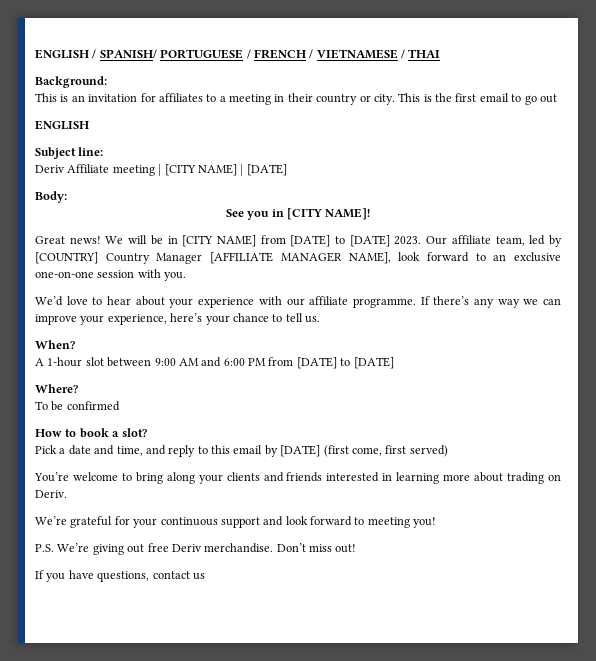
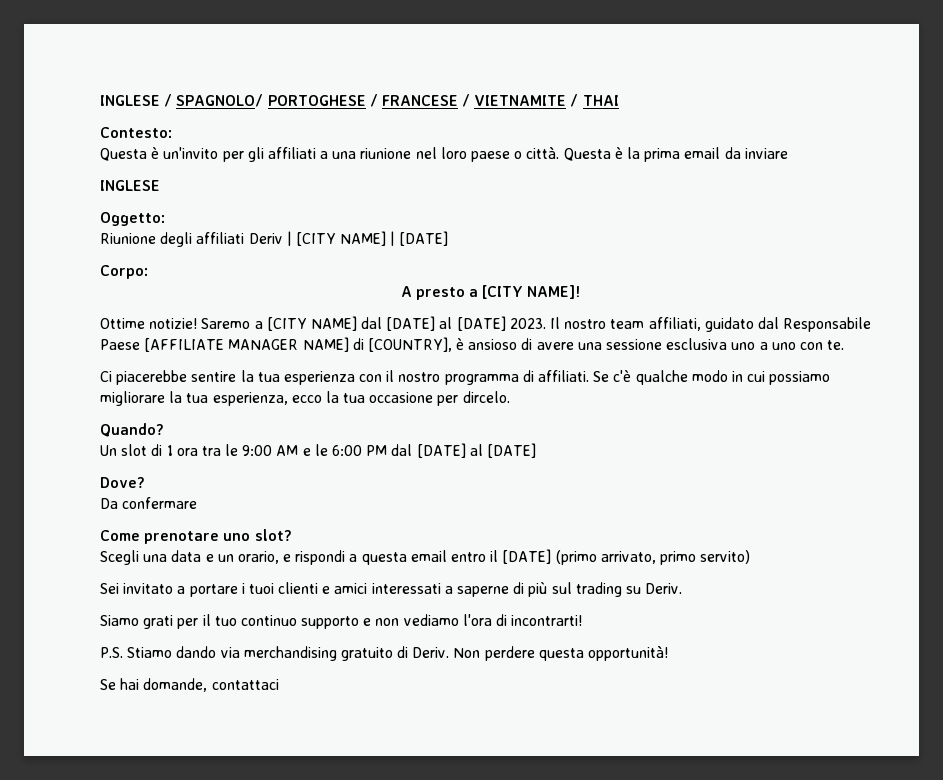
- ENGLISH / SPANISH/ PORTUGUESE / FRENCH / VIETNAMESE / THAI
- Background:
- This is an invitation for affiliates to a meeting in their country or city. This is the first email to go out
- ENGLISH
- Subject line:
- Deriv Affiliate meeting | [CITY NAME] | [DATE]
+ INGLESE / SPAGNOLO/ PORTOGHESE / FRANCESE / VIETNAMITE / THAI
+ Contesto:
+ Questa è un'invito per gli affiliati a una riunione nel loro paese o città. Questa è la prima email da inviare
+ INGLESE
+ Oggetto:
+ Riunione degli affiliati Deriv | [CITY NAME] | [DATE]
- Body:
- See you in [CITY NAME]!
- Great news! We will be in [CITY NAME] from [DATE] to [DATE] 2023. Our affiliate team, led by [COUNTRY] Country Manager [AFFILIATE MANAGER NAME], look forward to an exclusive one-on-one session with you.
- We’d love to hear about your experience with our affiliate programme. If there’s any way we can improve your experience, here’s your chance to tell us.
- When?
- A 1-hour slot between 9:00 AM and 6:00 PM from [DATE] to [DATE]
- Where?
- To be confirmed
- How to book a slot?
- Pick a date and time, and reply to this email by [DATE] (first come, first served)
- You’re welcome to bring along your clients and friends interested in learning more about trading on Deriv.
- We’re grateful for your continuous support and look forward to meeting you!
- P.S. We’re giving out free Deriv merchandise. Don’t miss out!
- If you have questions, contact us
+ Corpo:
+ A presto a [CITY NAME]!
+ Ottime notizie! Saremo a [CITY NAME] dal [DATE] al [DATE] 2023. Il nostro team affiliati, guidato dal Responsabile Paese [AFFILIATE MANAGER NAME] di [COUNTRY], è ansioso di avere una sessione esclusiva uno a uno con te.
+ Ci piacerebbe sentire la tua esperienza con il nostro programma di affiliati. Se c'è qualche modo in cui possiamo migliorare la tua esperienza, ecco la tua occasione per dircelo.
+ Quando?
+ Un slot di 1 ora tra le 9:00 AM e le 6:00 PM dal [DATE] al [DATE]
+ Dove?
+ Da confermare
+ Come prenotare uno slot?
+ Scegli una data e un orario, e rispondi a questa email entro il [DATE] (primo arrivato, primo servito)
+ Sei invitato a portare i tuoi clienti e amici interessati a saperne di più sul trading su Deriv.
+ Siamo grati per il tuo continuo supporto e non vediamo l'ora di incontrarti!
+ P.S. Stiamo dando via merchandising gratuito di Deriv. Non perdere questa opportunità!
+ Se hai domande, contattaci

